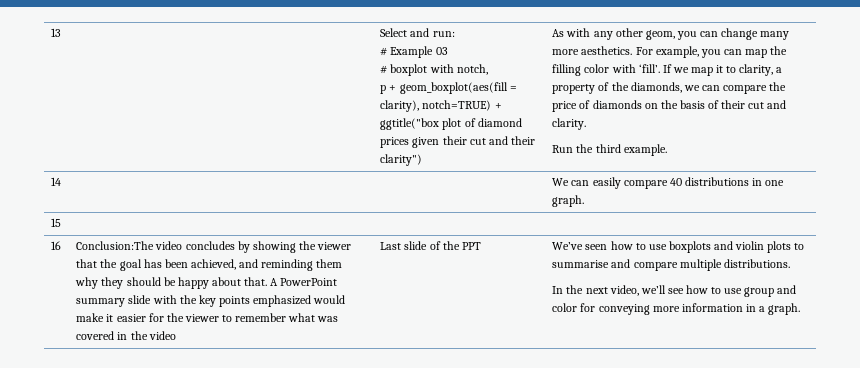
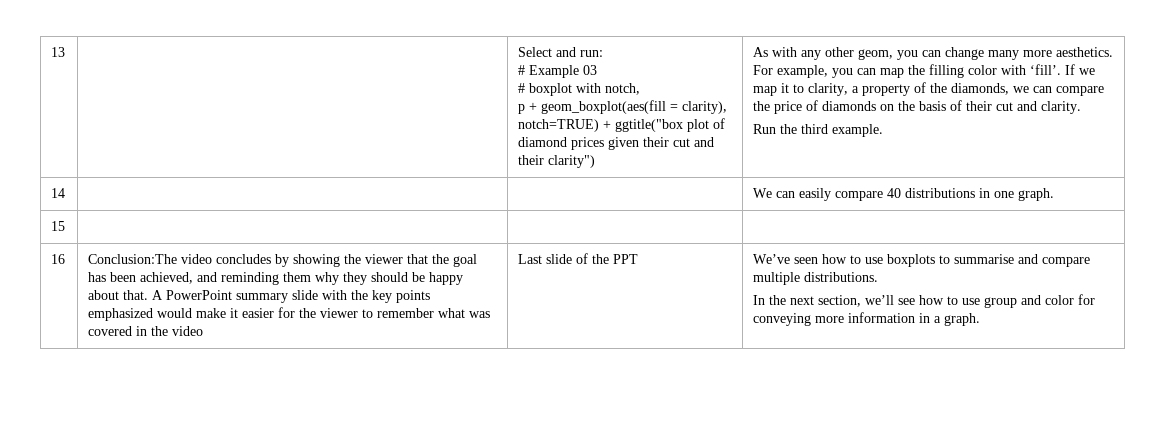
- We’ve seen how to use boxplots and violin plots to summarise and compare multiple distributions.
+ We’ve seen how to use boxplots to summarise and compare multiple distributions.
- In the next video, we’ll see how to use group and color for conveying more information in a graph.
+ In the next section, we’ll see how to use group and color for conveying more information in a graph.

